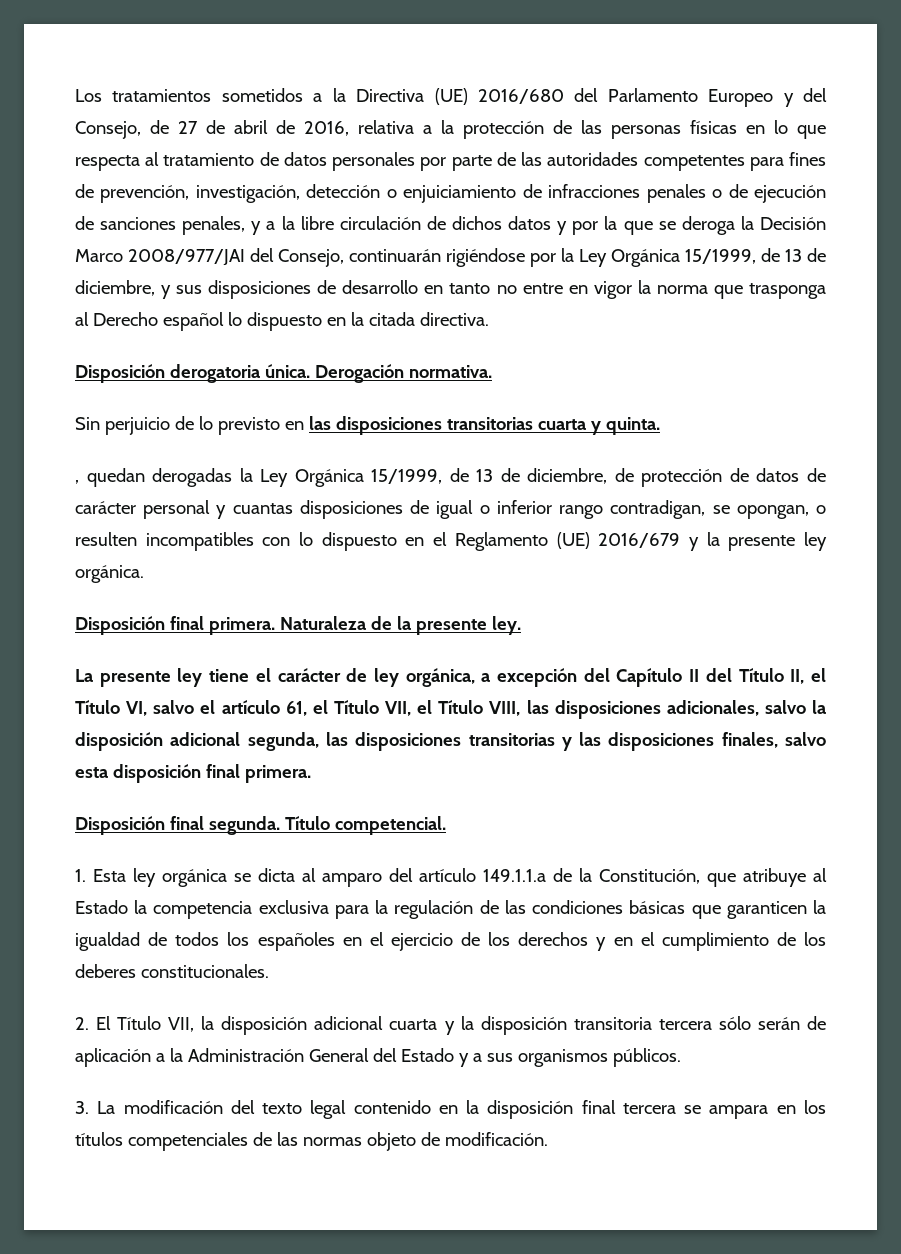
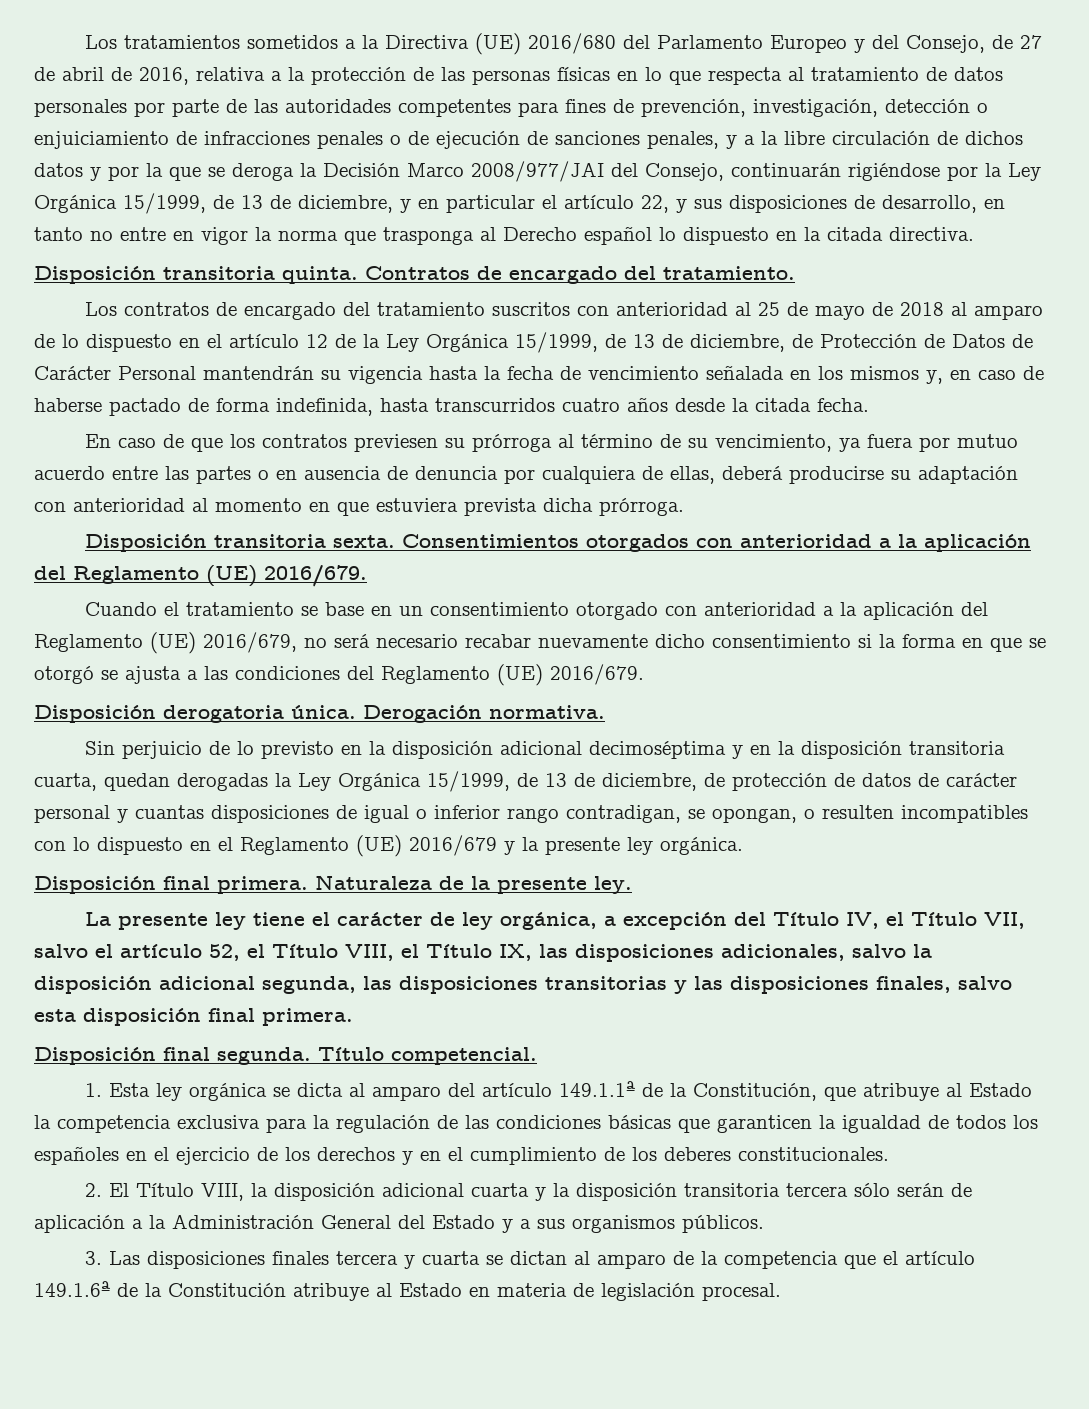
- Los tratamientos sometidos a la Directiva (UE) 2016/680 del Parlamento Europeo y del Consejo, de 27 de abril de 2016, relativa a la protección de las personas físicas en lo que respecta al tratamiento de datos personales por parte de las autoridades competentes para fines de prevención, investigación, detección o enjuiciamiento de infracciones penales o de ejecución de sanciones penales, y a la libre circulación de dichos datos y por la que se deroga la Decisión Marco 2008/977/JAI del Consejo, continuarán rigiéndose por la Ley Orgánica 15/1999, de 13 de diciembre, y sus disposiciones de desarrollo en tanto no entre en vigor la norma que trasponga al Derecho español lo dispuesto en la citada directiva.
+ Los tratamientos sometidos a la Directiva (UE) 2016/680 del Parlamento Europeo y del Consejo, de 27 de abril de 2016, relativa a la protección de las personas físicas en lo que respecta al tratamiento de datos personales por parte de las autoridades competentes para fines de prevención, investigación, detección o enjuiciamiento de infracciones penales o de ejecución de sanciones penales, y a la libre circulación de dichos datos y por la que se deroga la Decisión Marco 2008/977/JAI del Consejo, continuarán rigiéndose por la Ley Orgánica 15/1999, de 13 de diciembre, y en particular el artículo 22, y sus disposiciones de desarrollo, en tanto no entre en vigor la norma que trasponga al Derecho español lo dispuesto en la citada directiva.
+ Disposición transitoria quinta. Contratos de encargado del tratamiento.
+ Los contratos de encargado del tratamiento suscritos con anterioridad al 25 de mayo de 2018 al amparo de lo dispuesto en el artículo 12 de la Ley Orgánica 15/1999, de 13 de diciembre, de Protección de Datos de Carácter Personal mantendrán su vigencia hasta la fecha de vencimiento señalada en los mismos y, en caso de haberse pactado de forma indefinida, hasta transcurridos cuatro años desde la citada fecha.
+ En caso de que los contratos previesen su prórroga al término de su vencimiento, ya fuera por mutuo acuerdo entre las partes o en ausencia de denuncia por cualquiera de ellas, deberá producirse su adaptación con anterioridad al momento en que estuviera prevista dicha prórroga.
+ Disposición transitoria sexta. Consentimientos otorgados con anterioridad a la aplicación del Reglamento (UE) 2016/679.
+ Cuando el tratamiento se base en un consentimiento otorgado con anterioridad a la aplicación del Reglamento (UE) 2016/679, no será necesario recabar nuevamente dicho consentimiento si la forma en que se otorgó se ajusta a las condiciones del Reglamento (UE) 2016/679.
- Sin perjuicio de lo previsto en las disposiciones transitorias cuarta y quinta.
- , quedan derogadas la Ley Orgánica 15/1999, de 13 de diciembre, de protección de datos de carácter personal y cuantas disposiciones de igual o inferior rango contradigan, se opongan, o resulten incompatibles con lo dispuesto en el Reglamento (UE) 2016/679 y la presente ley orgánica.
+ Sin perjuicio de lo previsto en la disposición adicional decimoséptima y en la disposición transitoria cuarta, quedan derogadas la Ley Orgánica 15/1999, de 13 de diciembre, de protección de datos de carácter personal y cuantas disposiciones de igual o inferior rango contradigan, se opongan, o resulten incompatibles con lo dispuesto en el Reglamento (UE) 2016/679 y la presente ley orgánica.
- La presente ley tiene el carácter de ley orgánica, a excepción del Capítulo II del Título II, el Título VI, salvo el artículo 61, el Título VII, el Título VIII, las disposiciones adicionales, salvo la disposición adicional segunda, las disposiciones transitorias y las disposiciones finales, salvo esta disposición final primera.
+ La presente ley tiene el carácter de ley orgánica, a excepción del Título IV, el Título VII, salvo el artículo 52, el Título VIII, el Título IX, las disposiciones adicionales, salvo la disposición adicional segunda, las disposiciones transitorias y las disposiciones finales, salvo esta disposición final primera.
- 1. Esta ley orgánica se dicta al amparo del artículo 149.1.1.a de la Constitución, que atribuye al Estado la competencia exclusiva para la regulación de las condiciones básicas que garanticen la igualdad de todos los españoles en el ejercicio de los derechos y en el cumplimiento de los deberes constitucionales.
+ 1. Esta ley orgánica se dicta al amparo del artículo 149.1.1ª de la Constitución, que atribuye al Estado la competencia exclusiva para la regulación de las condiciones básicas que garanticen la igualdad de todos los españoles en el ejercicio de los derechos y en el cumplimiento de los deberes constitucionales.
- 2. El Título VII, la disposición adicional cuarta y la disposición transitoria tercera sólo serán de aplicación a la Administración General del Estado y a sus organismos públicos.
+ 2. El Título VIII, la disposición adicional cuarta y la disposición transitoria tercera sólo serán de aplicación a la Administración General del Estado y a sus organismos públicos.
- 3. La modificación del texto legal contenido en la disposición final tercera se ampara en los títulos competenciales de las normas objeto de modificación.
+ 3. Las disposiciones finales tercera y cuarta se dictan al amparo de la competencia que el artículo 149.1.6ª de la Constitución atribuye al Estado en materia de legislación procesal.

